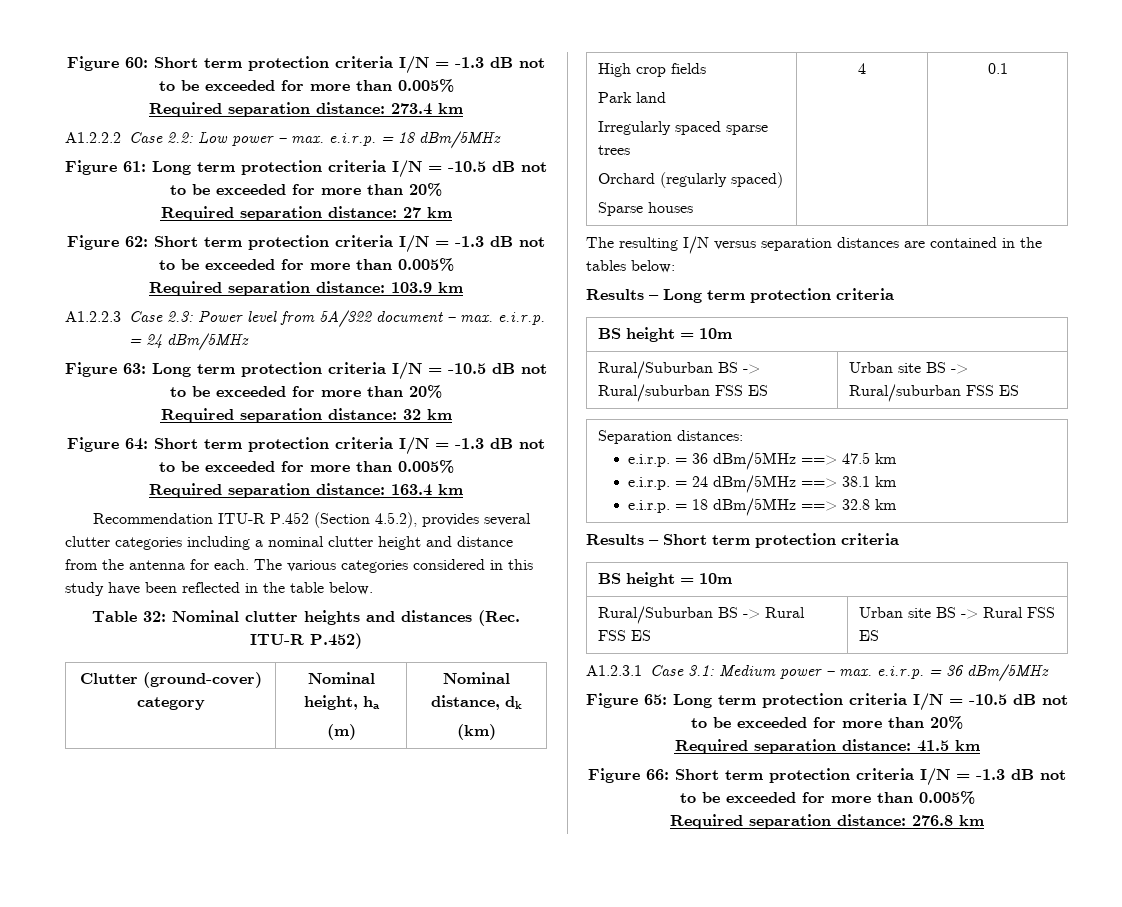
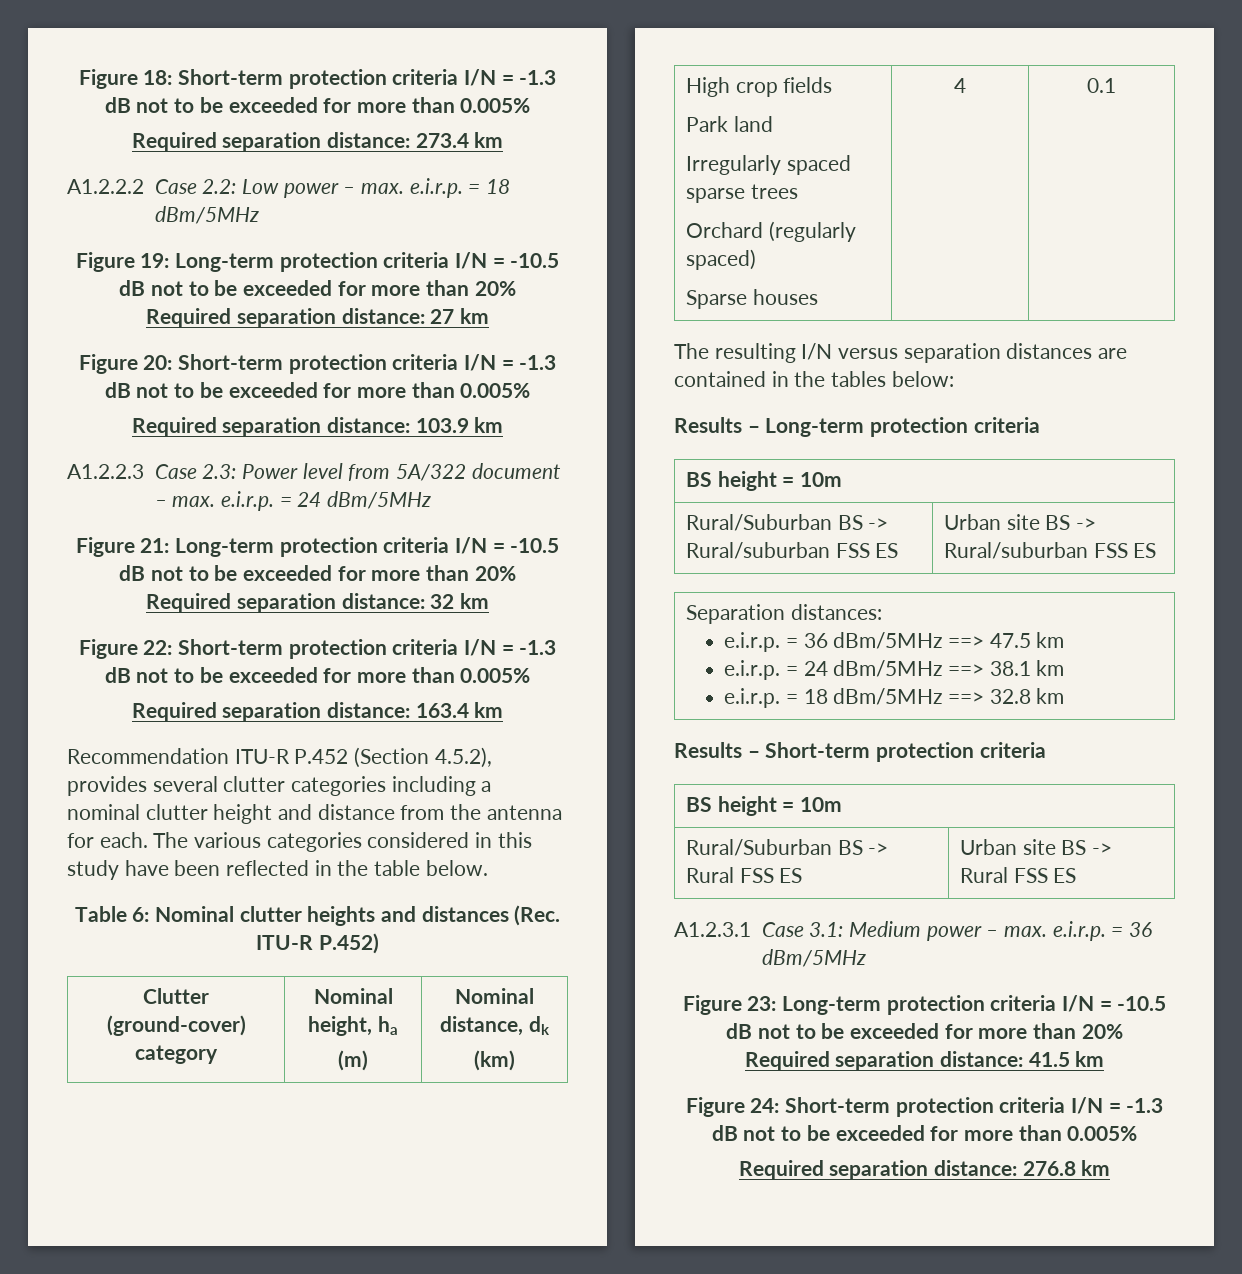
- Figure 60: Short term protection criteria I/N = -1.3 dB not to be exceeded for more than 0.005%
+ Figure 18: Short-term protection criteria I/N = -1.3 dB not to be exceeded for more than 0.005%
- Figure 61: Long term protection criteria I/N = -10.5 dB not to be exceeded for more than 20%
+ Figure 19: Long-term protection criteria I/N = -10.5 dB not to be exceeded for more than 20%
- Figure 62: Short term protection criteria I/N = -1.3 dB not to be exceeded for more than 0.005%
+ Figure 20: Short-term protection criteria I/N = -1.3 dB not to be exceeded for more than 0.005%
- Figure 63: Long term protection criteria I/N = -10.5 dB not to be exceeded for more than 20%
+ Figure 21: Long-term protection criteria I/N = -10.5 dB not to be exceeded for more than 20%
- Figure 64: Short term protection criteria I/N = -1.3 dB not to be exceeded for more than 0.005%
+ Figure 22: Short-term protection criteria I/N = -1.3 dB not to be exceeded for more than 0.005%
- Table 32: Nominal clutter heights and distances (Rec. ITU-R P.452)
+ Table 6: Nominal clutter heights and distances (Rec. ITU-R P.452)
- Results – Long term protection criteria
+ Results – Long-term protection criteria
- Results – Short term protection criteria
+ Results – Short-term protection criteria
- Figure 65: Long term protection criteria I/N = -10.5 dB not to be exceeded for more than 20%
+ Figure 23: Long-term protection criteria I/N = -10.5 dB not to be exceeded for more than 20%
- Figure 66: Short term protection criteria I/N = -1.3 dB not to be exceeded for more than 0.005%
+ Figure 24: Short-term protection criteria I/N = -1.3 dB not to be exceeded for more than 0.005%

